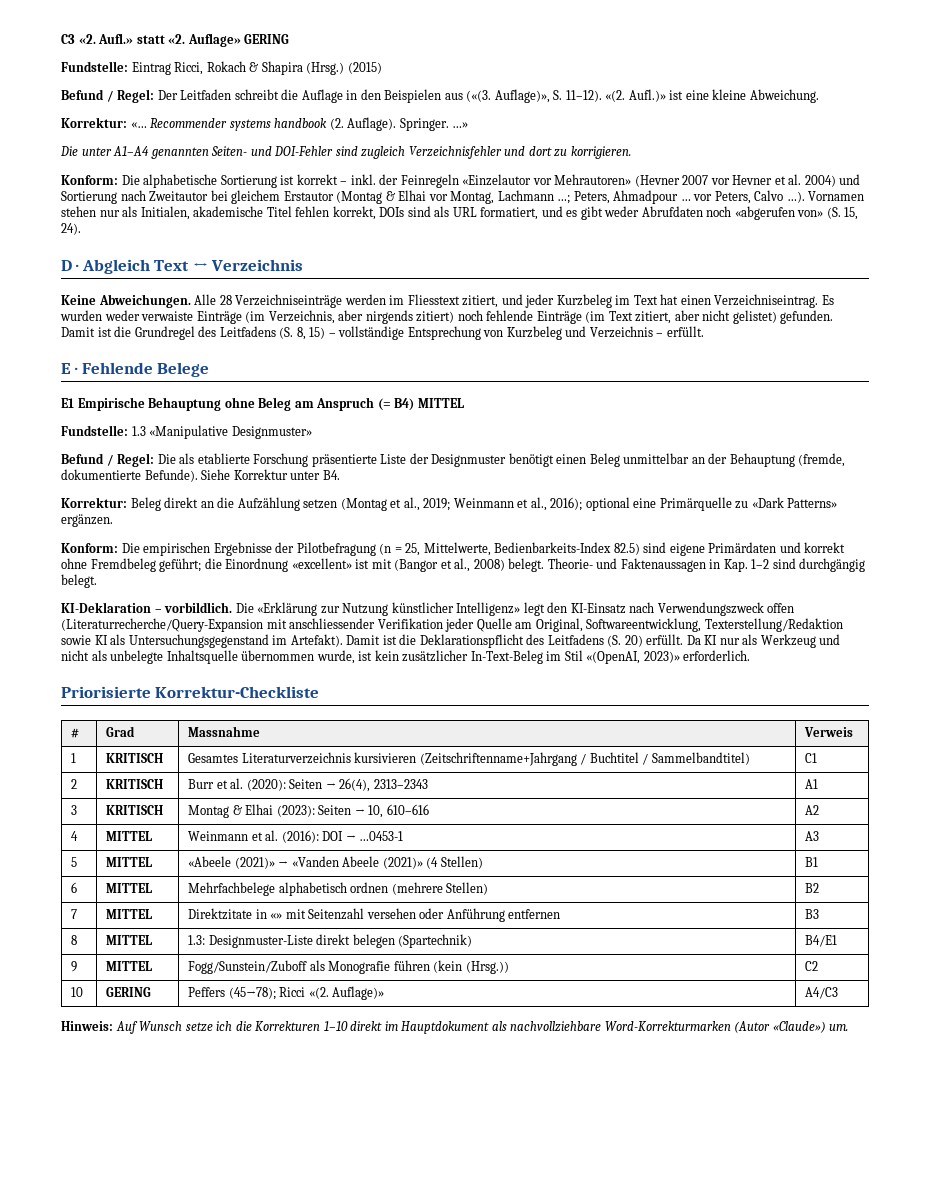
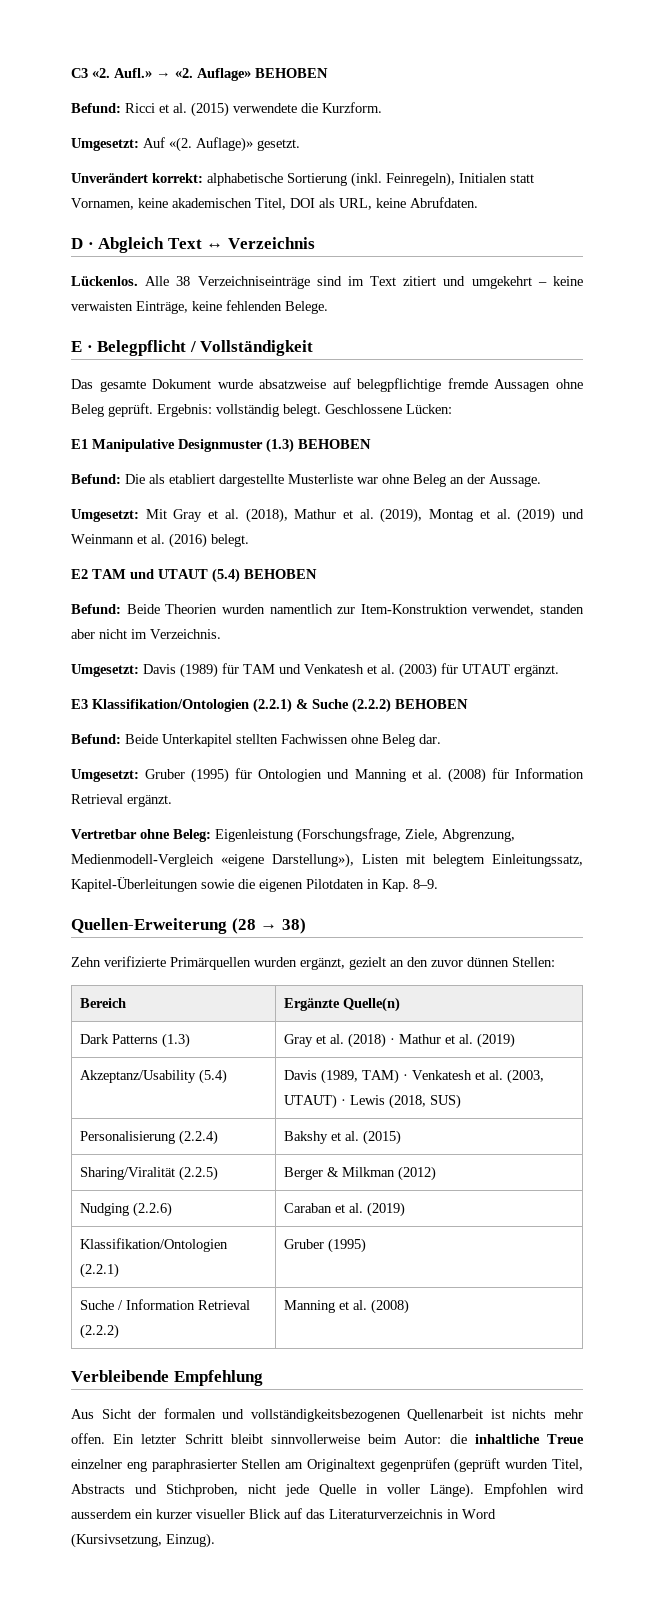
- C3 «2. Aufl.» statt «2. Auflage» GERING
- Fundstelle: Eintrag Ricci, Rokach & Shapira (Hrsg.) (2015)
- Befund / Regel: Der Leitfaden schreibt die Auflage in den Beispielen aus («(3. Auflage)», S. 11–12). «(2. Aufl.)» ist eine kleine Abweichung.
- Korrektur: «… Recommender systems handbook (2. Auflage). Springer. …»
- Die unter A1–A4 genannten Seiten- und DOI-Fehler sind zugleich Verzeichnisfehler und dort zu korrigieren.
- Konform: Die alphabetische Sortierung ist korrekt – inkl. der Feinregeln «Einzelautor vor Mehrautoren» (Hevner 2007 vor Hevner et al. 2004) und Sortierung nach Zweitautor bei gleichem Erstautor (Montag & Elhai vor Montag, Lachmann …; Peters, Ahmadpour … vor Peters, Calvo …). Vornamen stehen nur als Initialen, akademische Titel fehlen korrekt, DOIs sind als URL formatiert, und es gibt weder Abrufdaten noch «abgerufen von» (S. 15, 24).
+ C3 «2. Aufl.» → «2. Auflage» BEHOBEN
+ Befund: Ricci et al. (2015) verwendete die Kurzform.
+ Umgesetzt: Auf «(2. Auflage)» gesetzt.
+ Unverändert korrekt: alphabetische Sortierung (inkl. Feinregeln), Initialen statt Vornamen, keine akademischen Titel, DOI als URL, keine Abrufdaten.
- Keine Abweichungen. Alle 28 Verzeichniseinträge werden im Fliesstext zitiert, und jeder Kurzbeleg im Text hat einen Verzeichniseintrag. Es wurden weder verwaiste Einträge (im Verzeichnis, aber nirgends zitiert) noch fehlende Einträge (im Text zitiert, aber nicht gelistet) gefunden. Damit ist die Grundregel des Leitfadens (S. 8, 15) – vollständige Entsprechung von Kurzbeleg und Verzeichnis – erfüllt.
- E · Fehlende Belege
- E1 Empirische Behauptung ohne Beleg am Anspruch (= B4) MITTEL
- Fundstelle: 1.3 «Manipulative Designmuster»
- Befund / Regel: Die als etablierte Forschung präsentierte Liste der Designmuster benötigt einen Beleg unmittelbar an der Behauptung (fremde, dokumentierte Befunde). Siehe Korrektur unter B4.
- Korrektur: Beleg direkt an die Aufzählung setzen (Montag et al., 2019; Weinmann et al., 2016); optional eine Primärquelle zu «Dark Patterns» ergänzen.
- Konform: Die empirischen Ergebnisse der Pilotbefragung (n = 25, Mittelwerte, Bedienbarkeits-Index 82.5) sind eigene Primärdaten und korrekt ohne Fremdbeleg geführt; die Einordnung «excellent» ist mit (Bangor et al., 2008) belegt. Theorie- und Faktenaussagen in Kap. 1–2 sind durchgängig belegt.
- KI-Deklaration – vorbildlich. Die «Erklärung zur Nutzung künstlicher Intelligenz» legt den KI-Einsatz nach Verwendungszweck offen (Literaturrecherche/Query-Expansion mit anschliessender Verifikation jeder Quelle am Original, Softwareentwicklung, Texterstellung/Redaktion sowie KI als Untersuchungsgegenstand im Artefakt). Damit ist die Deklarationspflicht des Leitfadens (S. 20) erfüllt. Da KI nur als Werkzeug und nicht als unbelegte Inhaltsquelle übernommen wurde, ist kein zusätzlicher In-Text-Beleg im Stil «(OpenAI, 2023)» erforderlich.
- Priorisierte Korrektur-Checkliste
- # | Grad | Massnahme | Verweis
- 1 | KRITISCH | Gesamtes Literaturverzeichnis kursivieren (Zeitschriftenname+Jahrgang / Buchtitel / Sammelbandtitel) | C1
- 2 | KRITISCH | Burr et al. (2020): Seiten → 26(4), 2313–2343 | A1
- 3 | KRITISCH | Montag & Elhai (2023): Seiten → 10, 610–616 | A2
- 4 | MITTEL | Weinmann et al. (2016): DOI → …0453-1 | A3
- 5 | MITTEL | «Abeele (2021)» → «Vanden Abeele (2021)» (4 Stellen) | B1
- 6 | MITTEL | Mehrfachbelege alphabetisch ordnen (mehrere Stellen) | B2
- 7 | MITTEL | Direktzitate in «» mit Seitenzahl versehen oder Anführung entfernen | B3
- 8 | MITTEL | 1.3: Designmuster-Liste direkt belegen (Spartechnik) | B4/E1
- 9 | MITTEL | Fogg/Sunstein/Zuboff als Monografie führen (kein (Hrsg.)) | C2
- 10 | GERING | Peffers (45→78); Ricci «(2. Auflage)» | A4/C3
- Hinweis: Auf Wunsch setze ich die Korrekturen 1–10 direkt im Hauptdokument als nachvollziehbare Word-Korrekturmarken (Autor «Claude») um.
+ Lückenlos. Alle 38 Verzeichniseinträge sind im Text zitiert und umgekehrt – keine verwaisten Einträge, keine fehlenden Belege.
+ E · Belegpflicht / Vollständigkeit
+ Das gesamte Dokument wurde absatzweise auf belegpflichtige fremde Aussagen ohne Beleg geprüft. Ergebnis: vollständig belegt. Geschlossene Lücken:
+ E1 Manipulative Designmuster (1.3) BEHOBEN
+ Befund: Die als etabliert dargestellte Musterliste war ohne Beleg an der Aussage.
+ Umgesetzt: Mit Gray et al. (2018), Mathur et al. (2019), Montag et al. (2019) und Weinmann et al. (2016) belegt.
+ E2 TAM und UTAUT (5.4) BEHOBEN
+ Befund: Beide Theorien wurden namentlich zur Item-Konstruktion verwendet, standen aber nicht im Verzeichnis.
+ Umgesetzt: Davis (1989) für TAM und Venkatesh et al. (2003) für UTAUT ergänzt.
+ E3 Klassifikation/Ontologien (2.2.1) & Suche (2.2.2) BEHOBEN
+ Befund: Beide Unterkapitel stellten Fachwissen ohne Beleg dar.
+ Umgesetzt: Gruber (1995) für Ontologien und Manning et al. (2008) für Information Retrieval ergänzt.
+ Vertretbar ohne Beleg: Eigenleistung (Forschungsfrage, Ziele, Abgrenzung, Medienmodell-Vergleich «eigene Darstellung»), Listen mit belegtem Einleitungssatz, Kapitel-Überleitungen sowie die eigenen Pilotdaten in Kap. 8–9.
+ Quellen-Erweiterung (28 → 38)
+ Zehn verifizierte Primärquellen wurden ergänzt, gezielt an den zuvor dünnen Stellen:
+ Bereich | Ergänzte Quelle(n)
+ Dark Patterns (1.3) | Gray et al. (2018) · Mathur et al. (2019)
+ Akzeptanz/Usability (5.4) | Davis (1989, TAM) · Venkatesh et al. (2003, UTAUT) · Lewis (2018, SUS)
+ Personalisierung (2.2.4) | Bakshy et al. (2015)
+ Sharing/Viralität (2.2.5) | Berger & Milkman (2012)
+ Nudging (2.2.6) | Caraban et al. (2019)
+ Klassifikation/Ontologien (2.2.1) | Gruber (1995)
+ Suche / Information Retrieval (2.2.2) | Manning et al. (2008)
+ Verbleibende Empfehlung
+ Aus Sicht der formalen und vollständigkeitsbezogenen Quellenarbeit ist nichts mehr offen. Ein letzter Schritt bleibt sinnvollerweise beim Autor: die inhaltliche Treue einzelner eng paraphrasierter Stellen am Originaltext gegenprüfen (geprüft wurden Titel, Abstracts und Stichproben, nicht jede Quelle in voller Länge). Empfohlen wird ausserdem ein kurzer visueller Blick auf das Literaturverzeichnis in Word (Kursivsetzung, Einzug).

